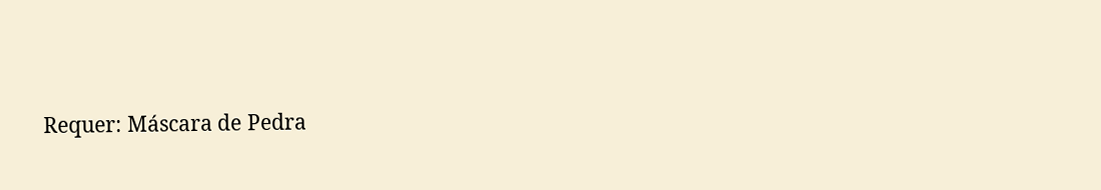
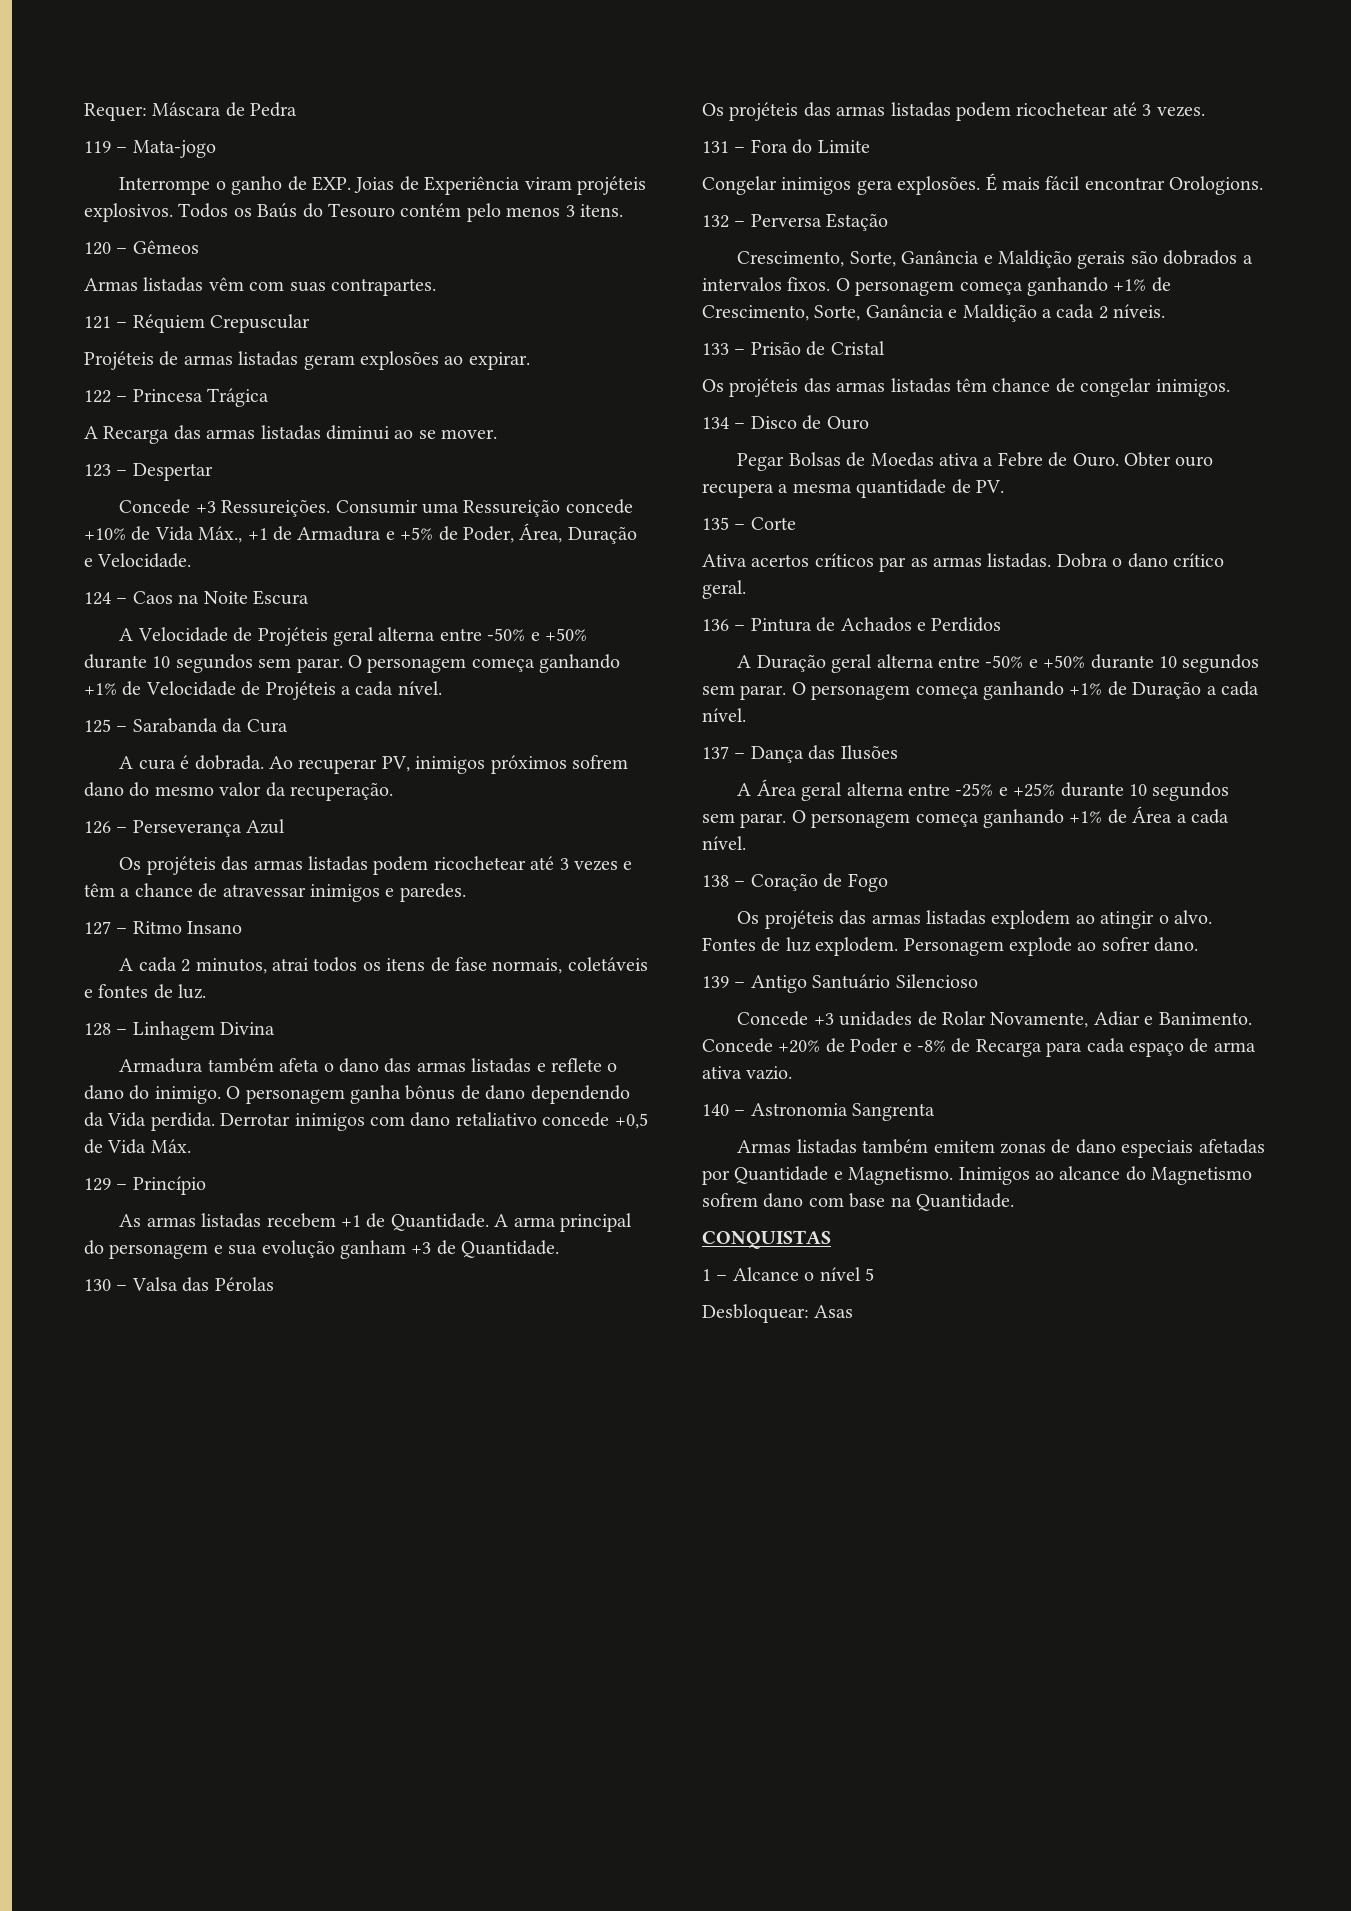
+ 119 – Mata-jogo
+ Interrompe o ganho de EXP. Joias de Experiência viram projéteis explosivos. Todos os Baús do Tesouro contém pelo menos 3 itens.
+ 120 – Gêmeos
+ Armas listadas vêm com suas contrapartes.
+ 121 – Réquiem Crepuscular
+ Projéteis de armas listadas geram explosões ao expirar.
+ 122 – Princesa Trágica
+ A Recarga das armas listadas diminui ao se mover.
+ 123 – Despertar
+ Concede +3 Ressureições. Consumir uma Ressureição concede +10% de Vida Máx., +1 de Armadura e +5% de Poder, Área, Duração e Velocidade.
+ 124 – Caos na Noite Escura
+ A Velocidade de Projéteis geral alterna entre -50% e +50% durante 10 segundos sem parar. O personagem começa ganhando +1% de Velocidade de Projéteis a cada nível.
+ 125 – Sarabanda da Cura
+ A cura é dobrada. Ao recuperar PV, inimigos próximos sofrem dano do mesmo valor da recuperação.
+ 126 – Perseverança Azul
+ Os projéteis das armas listadas podem ricochetear até 3 vezes e têm a chance de atravessar inimigos e paredes.
+ 127 – Ritmo Insano
+ A cada 2 minutos, atrai todos os itens de fase normais, coletáveis e fontes de luz.
+ 128 – Linhagem Divina
+ Armadura também afeta o dano das armas listadas e reflete o dano do inimigo. O personagem ganha bônus de dano dependendo da Vida perdida. Derrotar inimigos com dano retaliativo concede +0,5 de Vida Máx.
+ 129 – Princípio
+ As armas listadas recebem +1 de Quantidade. A arma principal do personagem e sua evolução ganham +3 de Quantidade.
+ 130 – Valsa das Pérolas
+ Os projéteis das armas listadas podem ricochetear até 3 vezes.
+ 131 – Fora do Limite
+ Congelar inimigos gera explosões. É mais fácil encontrar Orologions.
+ 132 – Perversa Estação
+ Crescimento, Sorte, Ganância e Maldição gerais são dobrados a intervalos fixos. O personagem começa ganhando +1% de Crescimento, Sorte, Ganância e Maldição a cada 2 níveis.
+ 133 – Prisão de Cristal
+ Os projéteis das armas listadas têm chance de congelar inimigos.
+ 134 – Disco de Ouro
+ Pegar Bolsas de Moedas ativa a Febre de Ouro. Obter ouro recupera a mesma quantidade de PV.
+ 135 – Corte
+ Ativa acertos críticos par as armas listadas. Dobra o dano crítico geral.
+ 136 – Pintura de Achados e Perdidos
+ A Duração geral alterna entre -50% e +50% durante 10 segundos sem parar. O personagem começa ganhando +1% de Duração a cada nível.
+ 137 – Dança das Ilusões
+ A Área geral alterna entre -25% e +25% durante 10 segundos sem parar. O personagem começa ganhando +1% de Área a cada nível.
+ 138 – Coração de Fogo
+ Os projéteis das armas listadas explodem ao atingir o alvo. Fontes de luz explodem. Personagem explode ao sofrer dano.
+ 139 – Antigo Santuário Silencioso
+ Concede +3 unidades de Rolar Novamente, Adiar e Banimento. Concede +20% de Poder e -8% de Recarga para cada espaço de arma ativa vazio.
+ 140 – Astronomia Sangrenta
+ Armas listadas também emitem zonas de dano especiais afetadas por Quantidade e Magnetismo. Inimigos ao alcance do Magnetismo sofrem dano com base na Quantidade.
+ CONQUISTAS
+ 1 – Alcance o nível 5
+ Desbloquear: Asas

